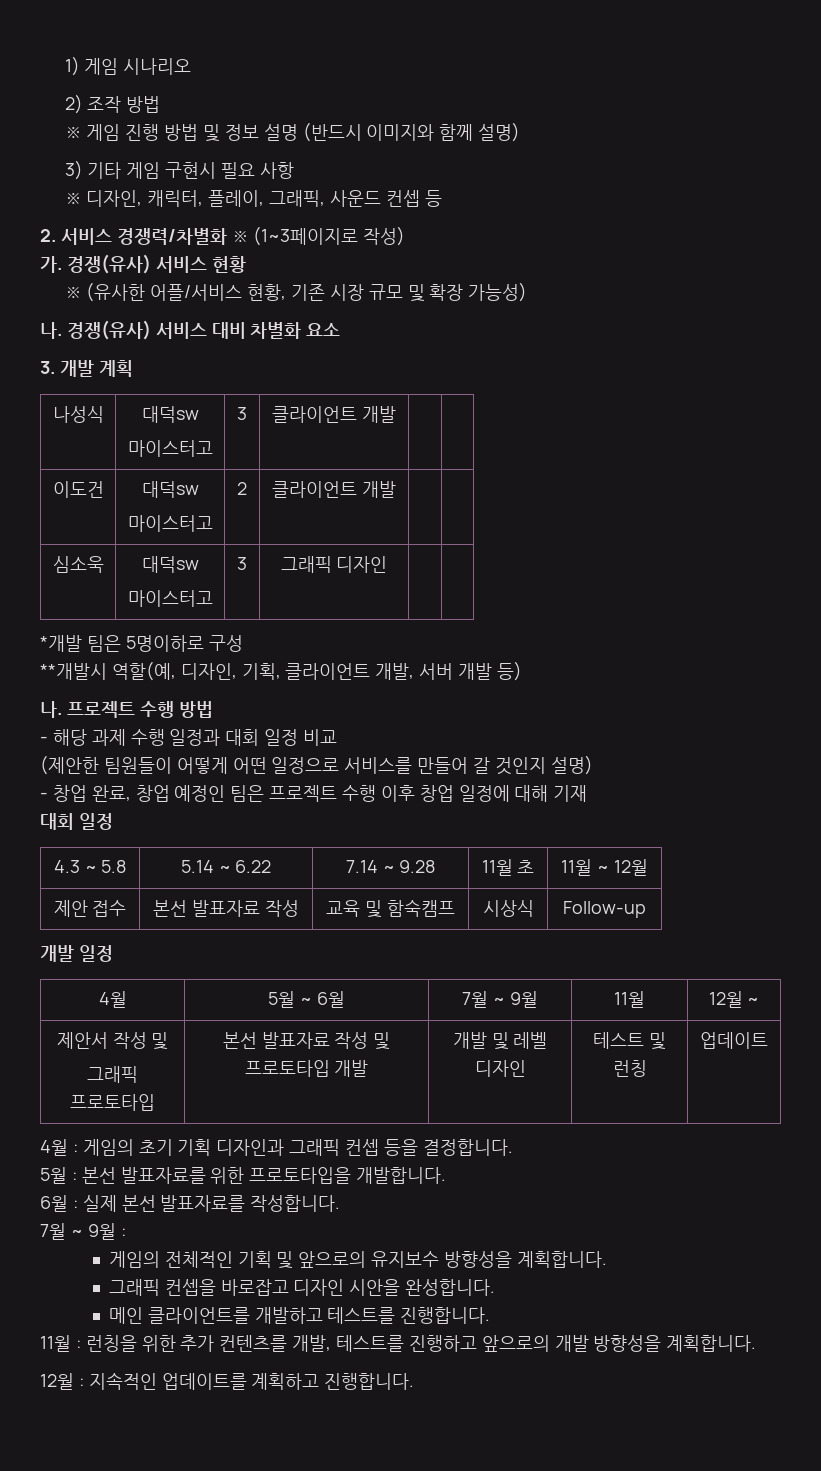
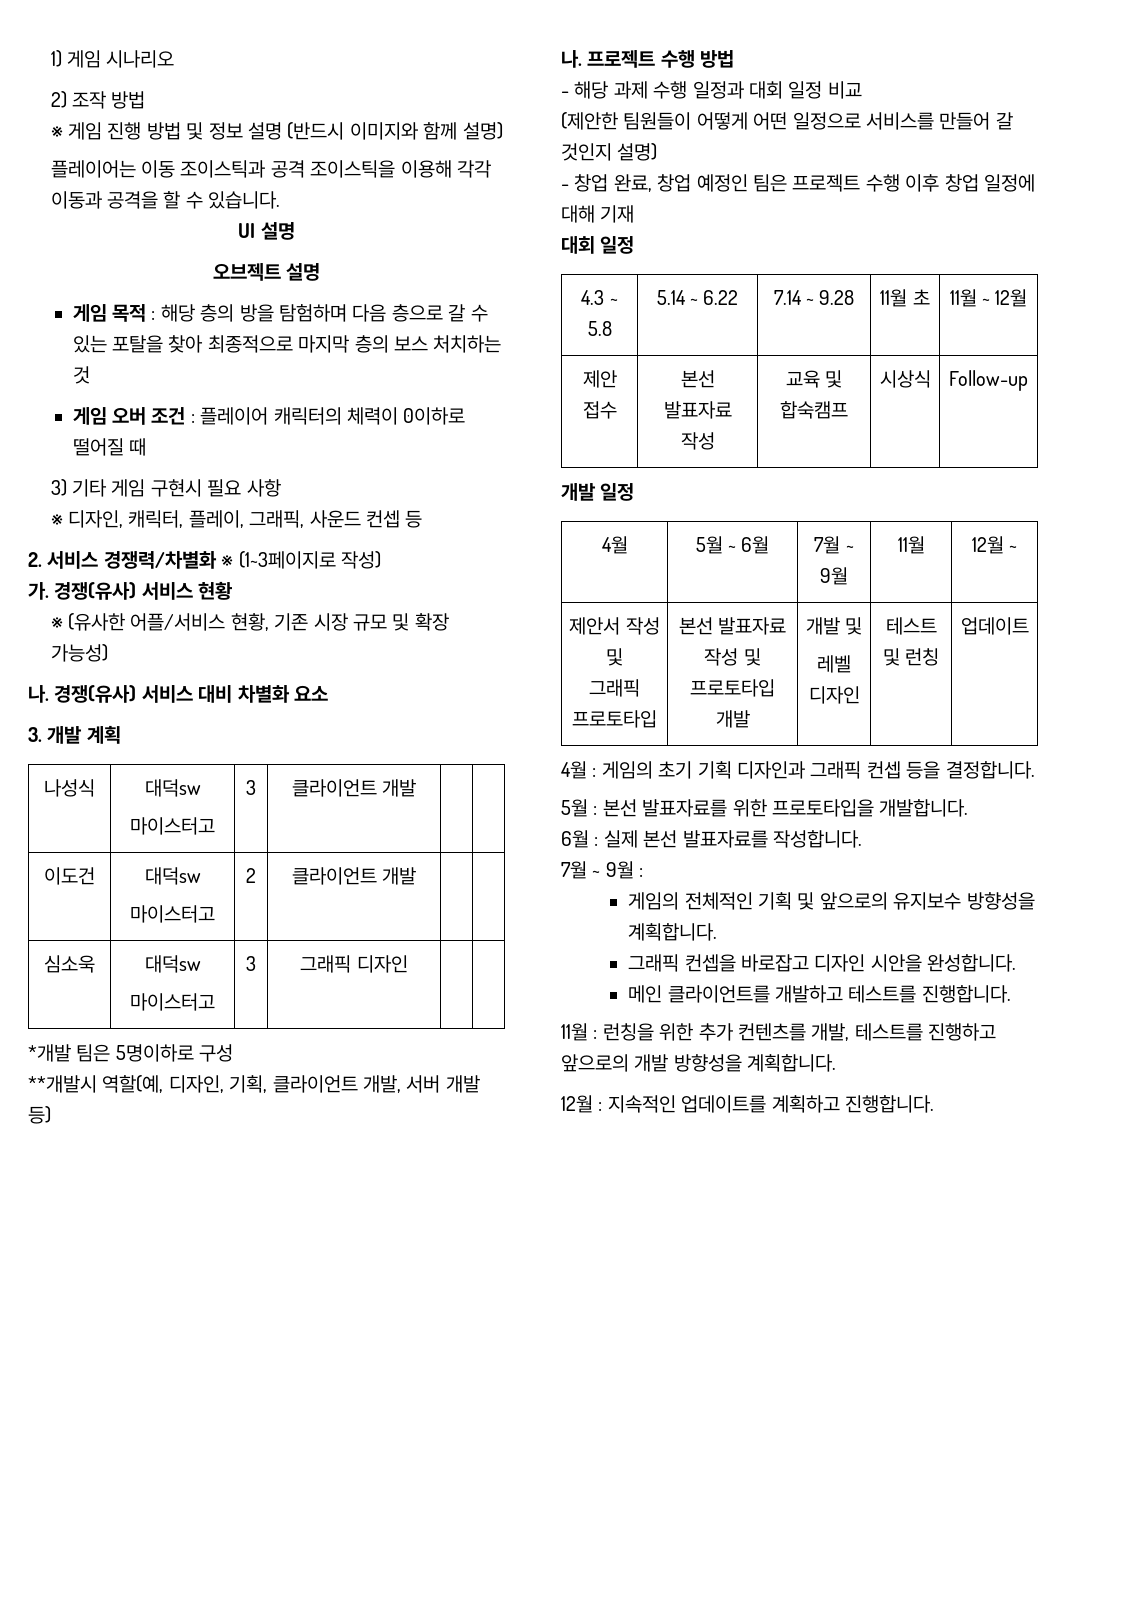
+ 플레이어는 이동 조이스틱과 공격 조이스틱을 이용해 각각 이동과 공격을 할 수 있습니다.
+ UI 설명
+ 오브젝트 설명
+ 게임 목적 : 해당 층의 방을 탐험하며 다음 층으로 갈 수 있는 포탈을 찾아 최종적으로 마지막 층의 보스 처치하는 것
+ 게임 오버 조건 : 플레이어 캐릭터의 체력이 0이하로 떨어질 때
- 제안 접수 | 본선 발표자료 작성 | 교육 및 함숙캠프 | 시상식 | Follow-up
+ 제안 접수 | 본선 발표자료 작성 | 교육 및 합숙캠프 | 시상식 | Follow-up
  제안서 작성 및
- 그래픽 프로토타입 | 본선 발표자료 작성 및 프로토타입 개발 | 개발 및 레벨 디자인 | 테스트 및 런칭 | 업데이트
+ 그래픽 프로토타입 | 본선 발표자료 작성 및 프로토타입 개발 | 개발 및
+ 레벨 디자인 | 테스트 및 런칭 | 업데이트

